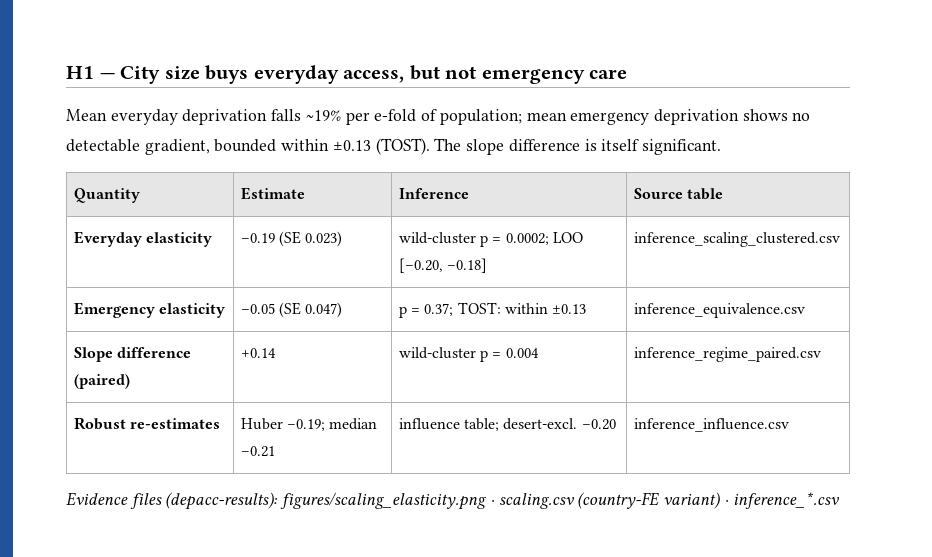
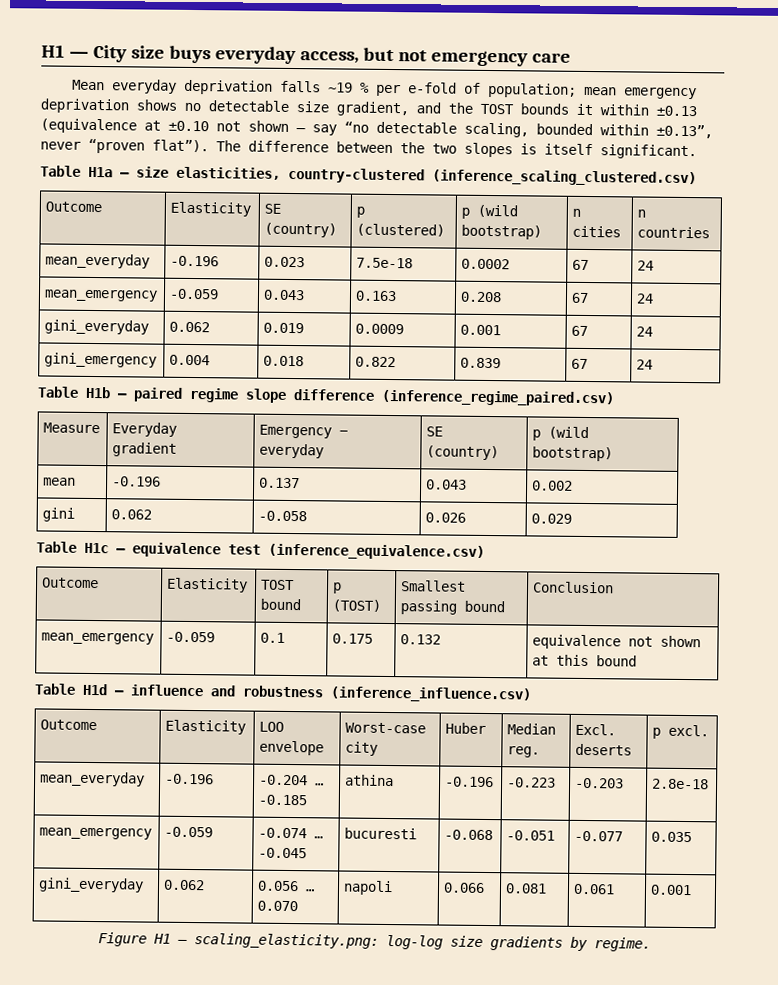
- Mean everyday deprivation falls ~19% per e-fold of population; mean emergency deprivation shows no detectable gradient, bounded within ±0.13 (TOST). The slope difference is itself significant.
- Quantity | Estimate | Inference | Source table
- Everyday elasticity | −0.19 (SE 0.023) | wild-cluster p = 0.0002; LOO [−0.20, −0.18] | inference_scaling_clustered.csv
- Emergency elasticity | −0.05 (SE 0.047) | p = 0.37; TOST: within ±0.13 | inference_equivalence.csv
- Slope difference (paired) | +0.14 | wild-cluster p = 0.004 | inference_regime_paired.csv
- Robust re-estimates | Huber −0.19; median −0.21 | influence table; desert-excl. −0.20 | inference_influence.csv
- Evidence files (depacc-results): figures/scaling_elasticity.png · scaling.csv (country-FE variant) · inference_*.csv
+ Mean everyday deprivation falls ~19 % per e-fold of population; mean emergency deprivation shows no detectable size gradient, and the TOST bounds it within ±0.13 (equivalence at ±0.10 not shown — say “no detectable scaling, bounded within ±0.13”, never “proven flat”). The difference between the two slopes is itself significant.
+ Table H1a — size elasticities, country-clustered (inference_scaling_clustered.csv)
+ Outcome | Elasticity | SE (country) | p (clustered) | p (wild bootstrap) | n cities | n countries
+ mean_everyday | -0.196 | 0.023 | 7.5e-18 | 0.0002 | 67 | 24
+ mean_emergency | -0.059 | 0.043 | 0.163 | 0.208 | 67 | 24
+ gini_everyday | 0.062 | 0.019 | 0.0009 | 0.001 | 67 | 24
+ gini_emergency | 0.004 | 0.018 | 0.822 | 0.839 | 67 | 24
+ Table H1b — paired regime slope difference (inference_regime_paired.csv)
+ Measure | Everyday gradient | Emergency − everyday | SE (country) | p (wild bootstrap)
+ mean | -0.196 | 0.137 | 0.043 | 0.002
+ gini | 0.062 | -0.058 | 0.026 | 0.029
+ Table H1c — equivalence test (inference_equivalence.csv)
+ Outcome | Elasticity | TOST bound | p (TOST) | Smallest passing bound | Conclusion
+ mean_emergency | -0.059 | 0.1 | 0.175 | 0.132 | equivalence not shown at this bound
+ Table H1d — influence and robustness (inference_influence.csv)
+ Outcome | Elasticity | LOO envelope | Worst-case city | Huber | Median reg. | Excl. deserts | p excl.
+ mean_everyday | -0.196 | -0.204 … -0.185 | athina | -0.196 | -0.223 | -0.203 | 2.8e-18
+ mean_emergency | -0.059 | -0.074 … -0.045 | bucuresti | -0.068 | -0.051 | -0.077 | 0.035
+ gini_everyday | 0.062 | 0.056 … 0.070 | napoli | 0.066 | 0.081 | 0.061 | 0.001
+ Figure H1 — scaling_elasticity.png: log-log size gradients by regime.

